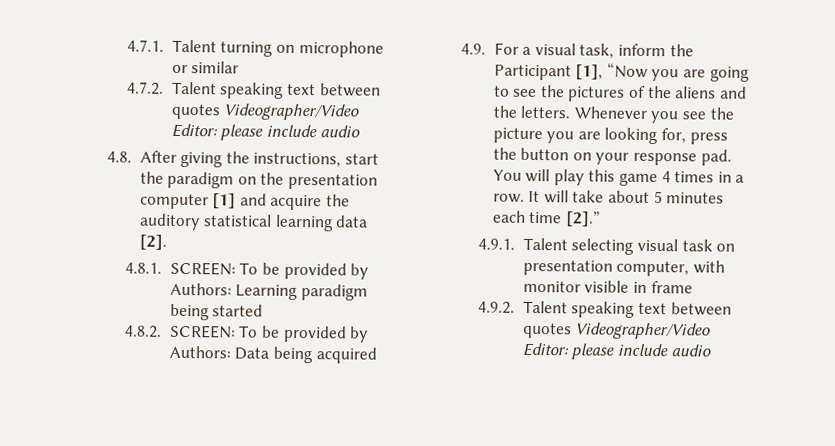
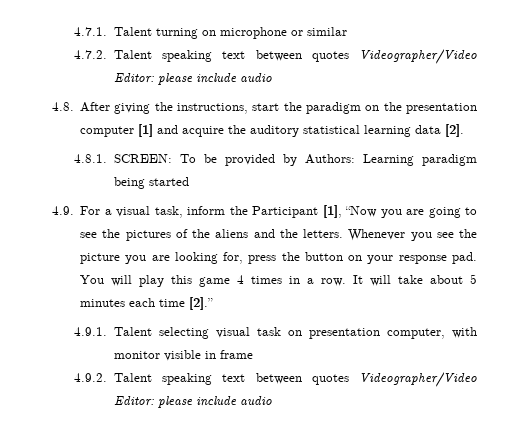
- 4.8.2. SCREEN: To be provided by Authors: Data being acquired

